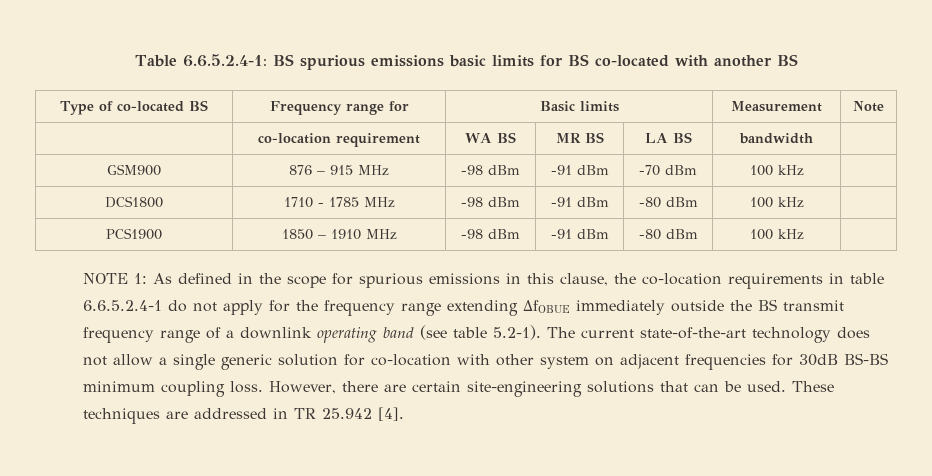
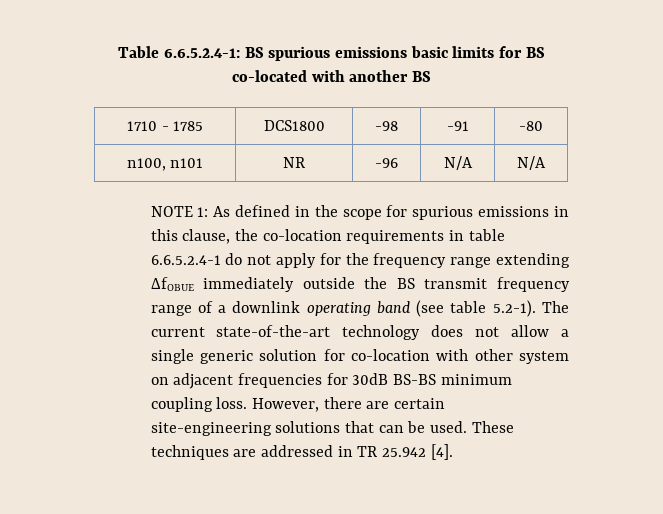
- Type of co-located BS | Frequency range for | Basic limits | Measurement | Note
- | co-location requirement | WA BS | MR BS | LA BS | bandwidth |
- GSM900 | 876 – 915 MHz | -98 dBm | -91 dBm | -70 dBm | 100 kHz |
- DCS1800 | 1710 - 1785 MHz | -98 dBm | -91 dBm | -80 dBm | 100 kHz |
- PCS1900 | 1850 – 1910 MHz | -98 dBm | -91 dBm | -80 dBm | 100 kHz |
+ 1710 - 1785 | DCS1800 | -98 | -91 | -80
+ n100, n101 | NR | -96 | N/A | N/A

